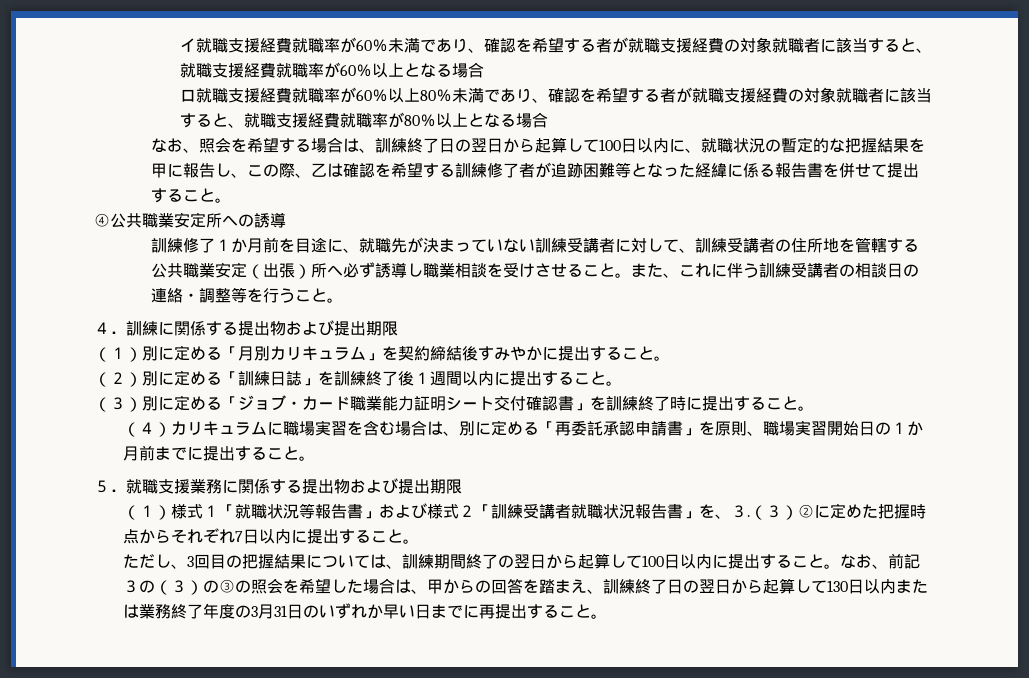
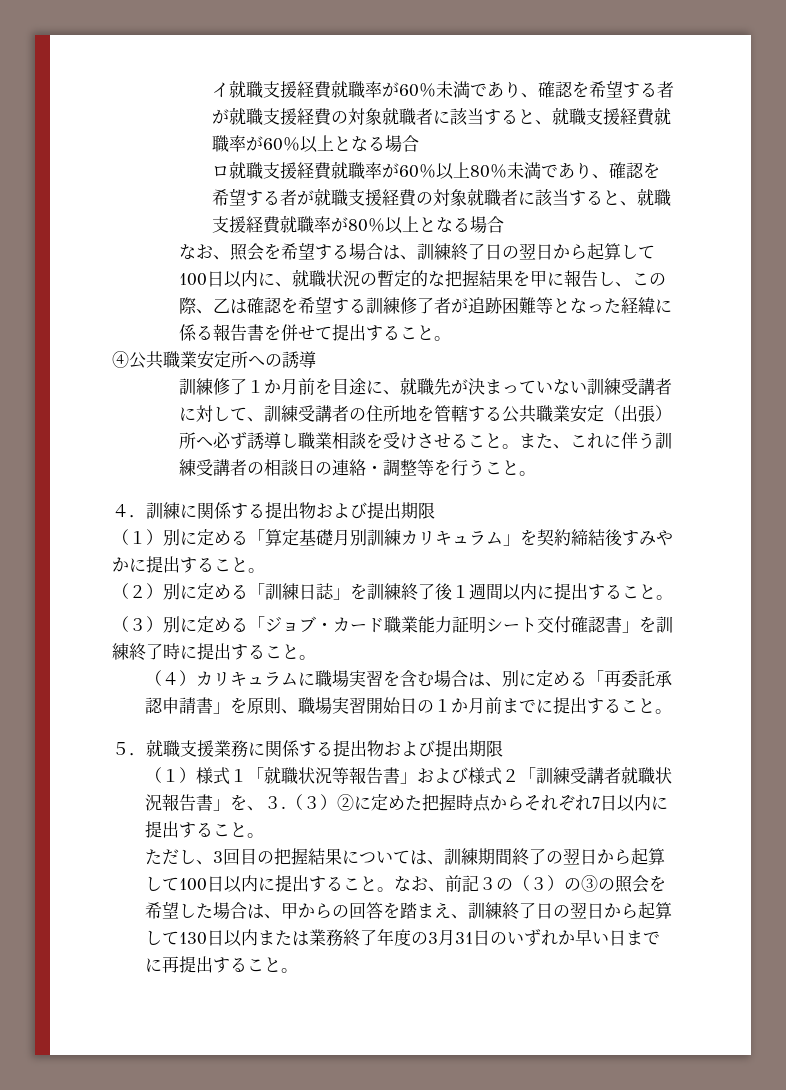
- （１）別に定める「月別カリキュラム」を契約締結後すみやかに提出すること。
+ （１）別に定める「算定基礎月別訓練カリキュラム」を契約締結後すみやかに提出すること。

